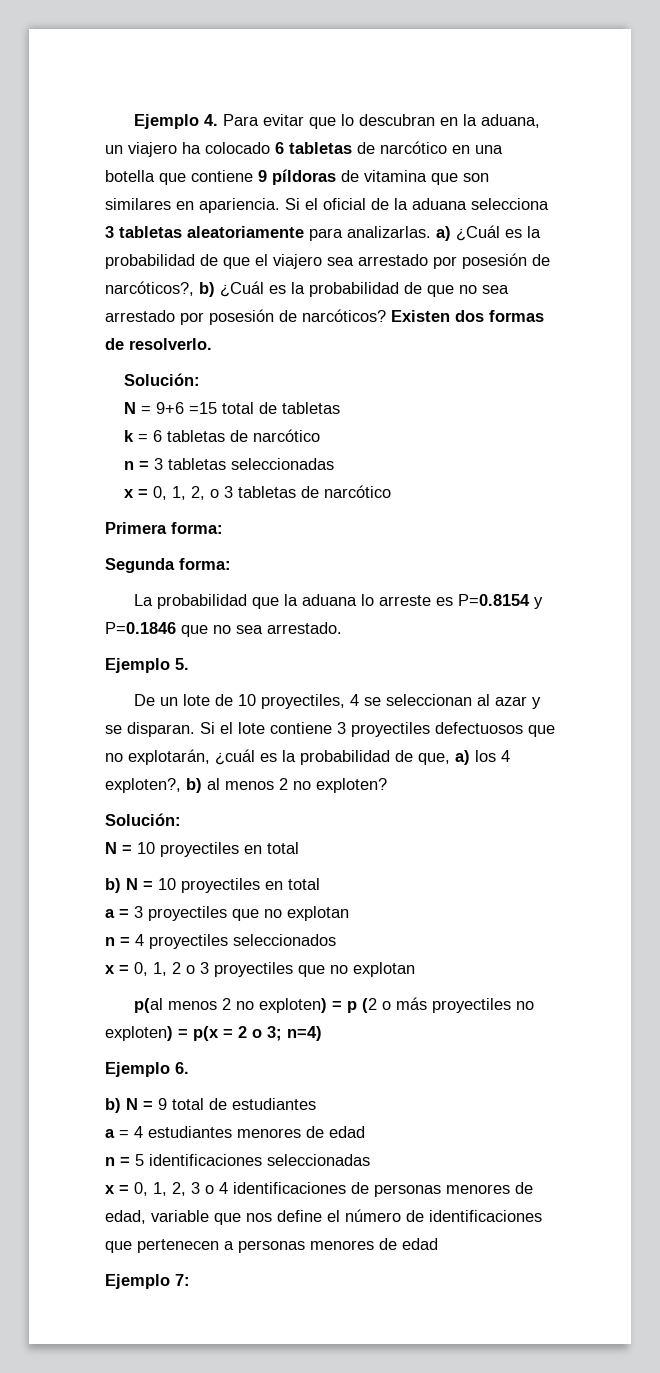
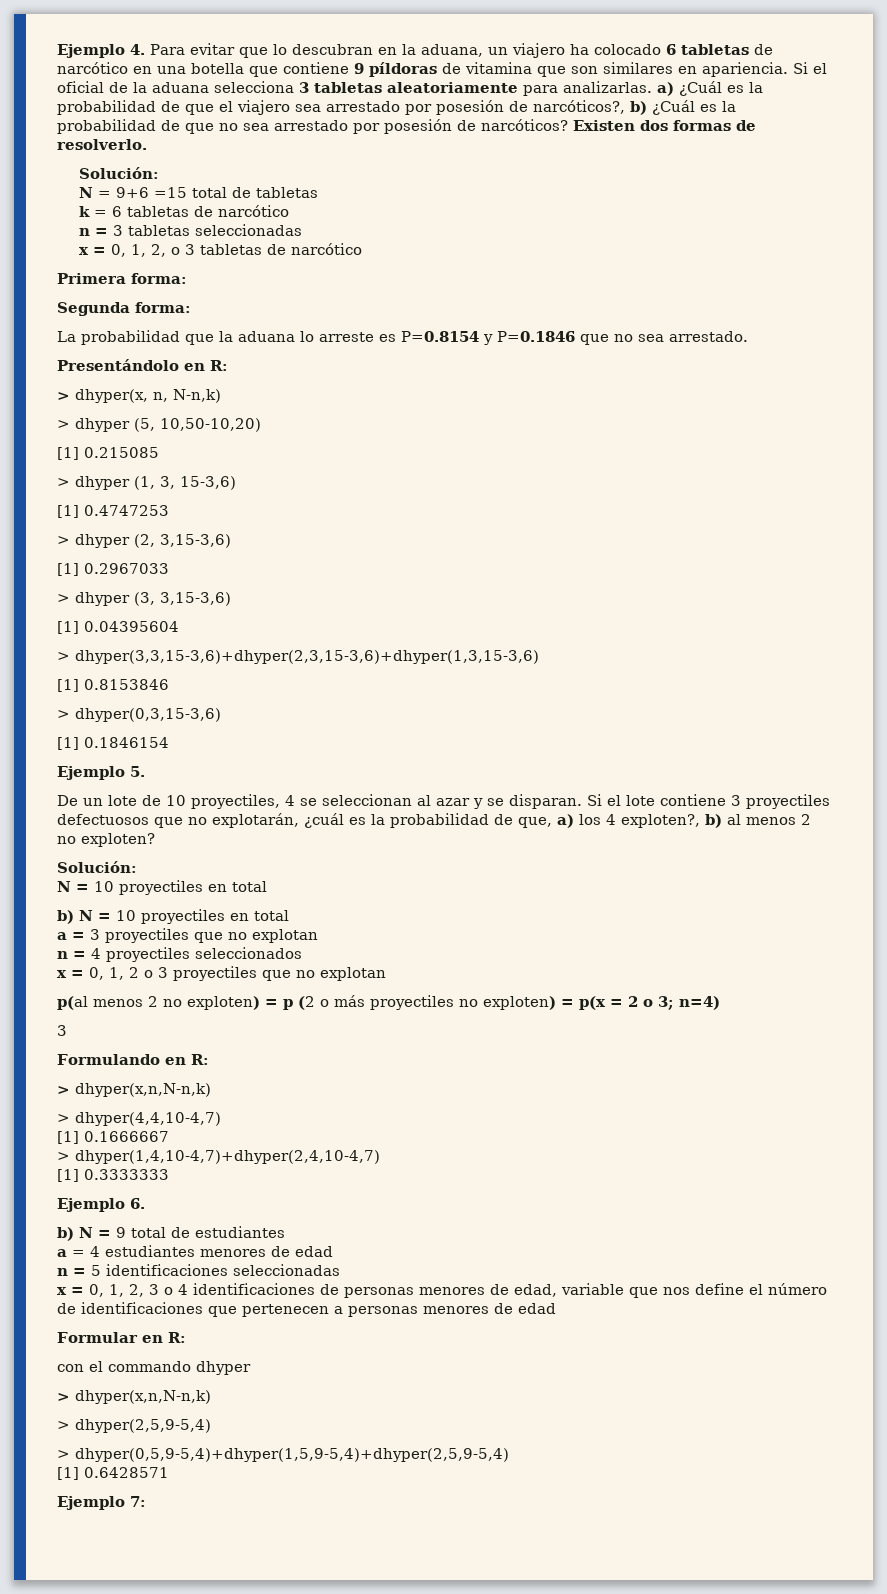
+ Presentándolo en R:
+ > dhyper(x, n, N-n,k)
+ > dhyper (5, 10,50-10,20)
+ [1] 0.215085
+ > dhyper (1, 3, 15-3,6)
+ [1] 0.4747253
+ > dhyper (2, 3,15-3,6)
+ [1] 0.2967033
+ > dhyper (3, 3,15-3,6)
+ [1] 0.04395604
+ > dhyper(3,3,15-3,6)+dhyper(2,3,15-3,6)+dhyper(1,3,15-3,6)
+ [1] 0.8153846
+ > dhyper(0,3,15-3,6)
+ [1] 0.1846154
  p(al menos 2 no exploten) = p (2 o más proyectiles no exploten) = p(x = 2 o 3; n=4)
+ 3
+ Formulando en R:
+ > dhyper(x,n,N-n,k)
+ > dhyper(4,4,10-4,7)
+ [1] 0.1666667
+ > dhyper(1,4,10-4,7)+dhyper(2,4,10-4,7)
+ [1] 0.3333333
+ Formular en R:
+ con el commando dhyper
+ > dhyper(x,n,N-n,k)
+ > dhyper(2,5,9-5,4)
+ > dhyper(0,5,9-5,4)+dhyper(1,5,9-5,4)+dhyper(2,5,9-5,4)
+ [1] 0.6428571

